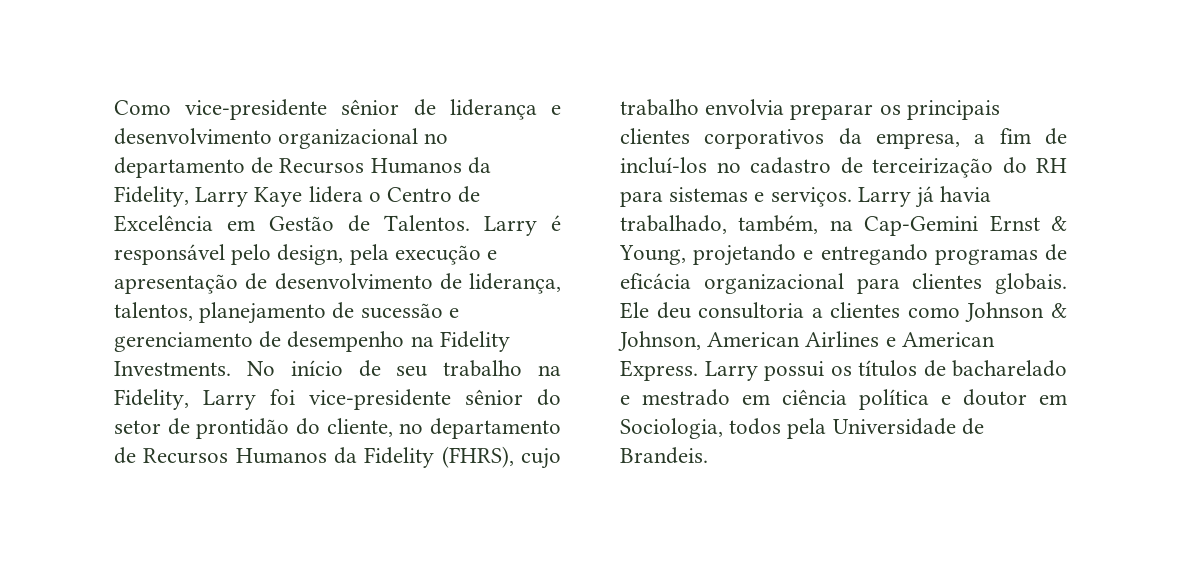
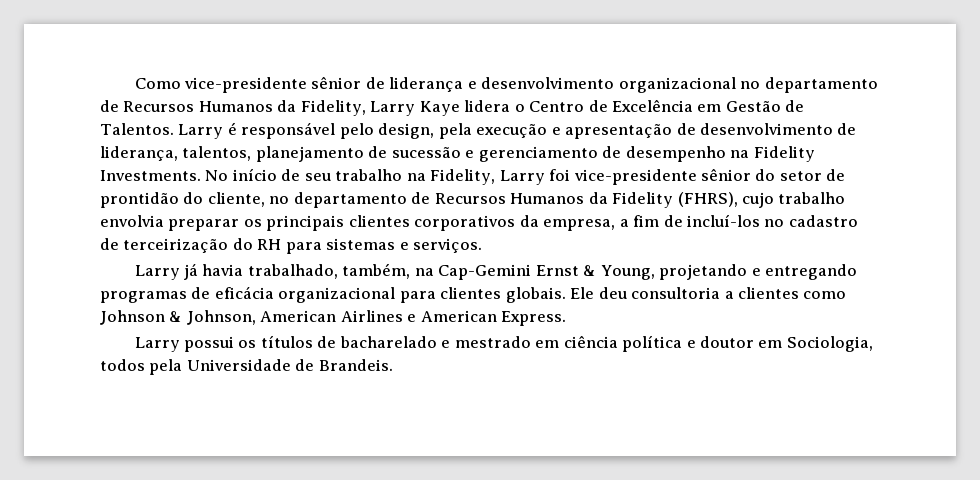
- No início de seu trabalho na Fidelity, Larry foi vice-presidente sênior do setor de prontidão do cliente, no departamento de Recursos Humanos da Fidelity (FHRS), cujo trabalho envolvia preparar os principais clientes corporativos da empresa, a fim de incluí-los no cadastro de terceirização do RH para sistemas e serviços. Larry já havia trabalhado, também, na Cap-Gemini Ernst & Young, projetando e entregando programas de eficácia organizacional para clientes globais.
+ No início de seu trabalho na Fidelity, Larry foi vice-presidente sênior do setor de prontidão do cliente, no departamento de Recursos Humanos da Fidelity (FHRS), cujo trabalho envolvia preparar os principais clientes corporativos da empresa, a fim de incluí-los no cadastro de terceirização do RH para sistemas e serviços.
+ Larry já havia trabalhado, também, na Cap-Gemini Ernst & Young, projetando e entregando programas de eficácia organizacional para clientes globais.
- Ele deu consultoria a clientes como Johnson & Johnson, American Airlines e American Express. Larry possui os títulos de bacharelado e mestrado em ciência política e doutor em Sociologia, todos pela Universidade de Brandeis.
+ Ele deu consultoria a clientes como Johnson & Johnson, American Airlines e American Express.
+ Larry possui os títulos de bacharelado e mestrado em ciência política e doutor em Sociologia, todos pela Universidade de Brandeis.

